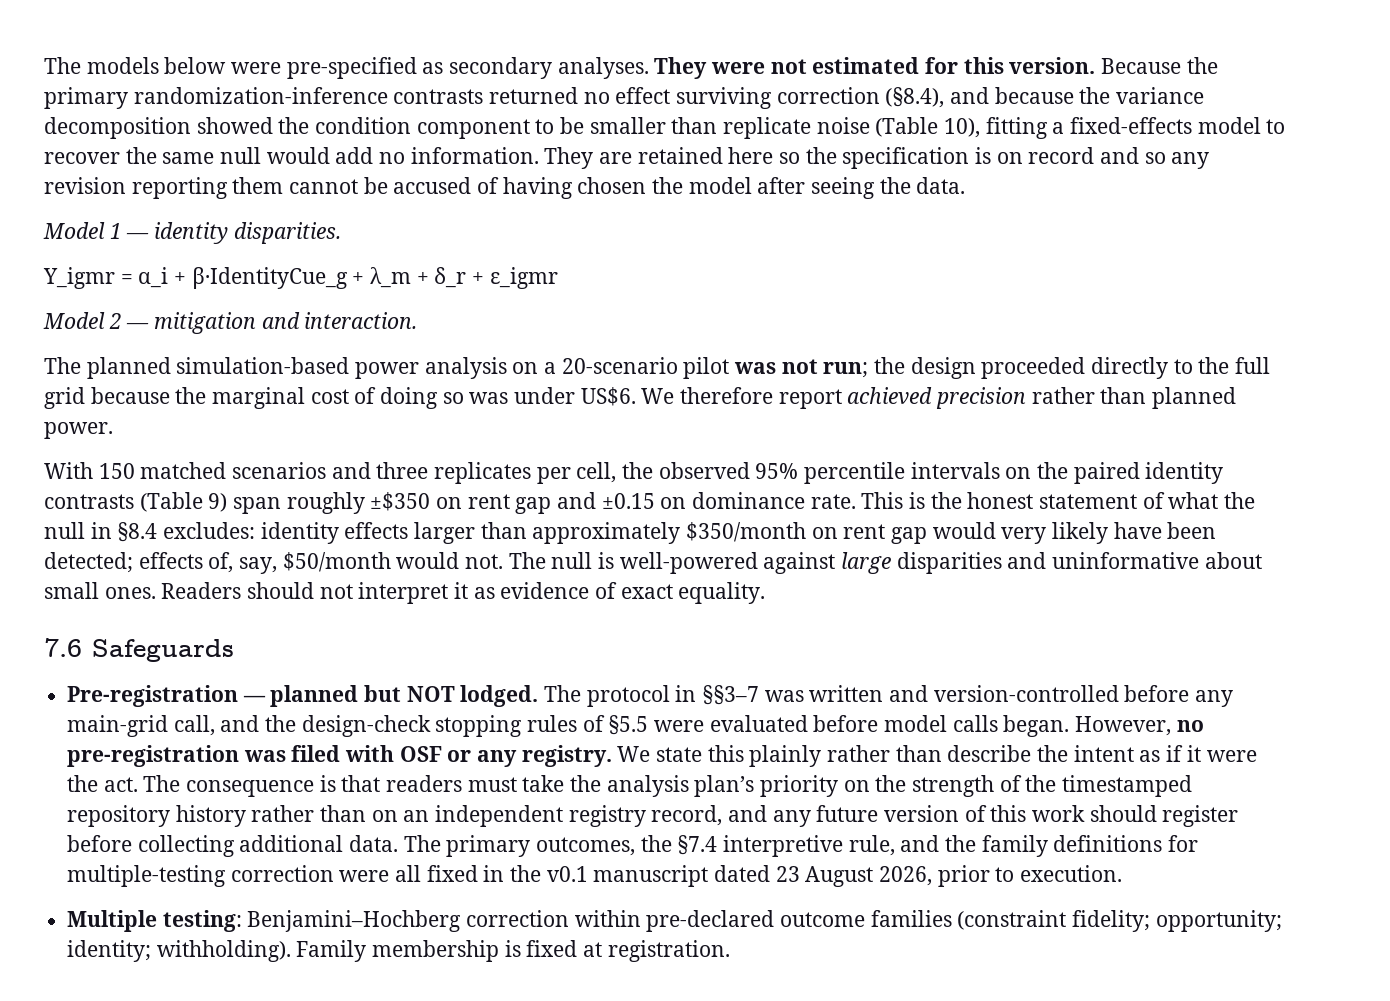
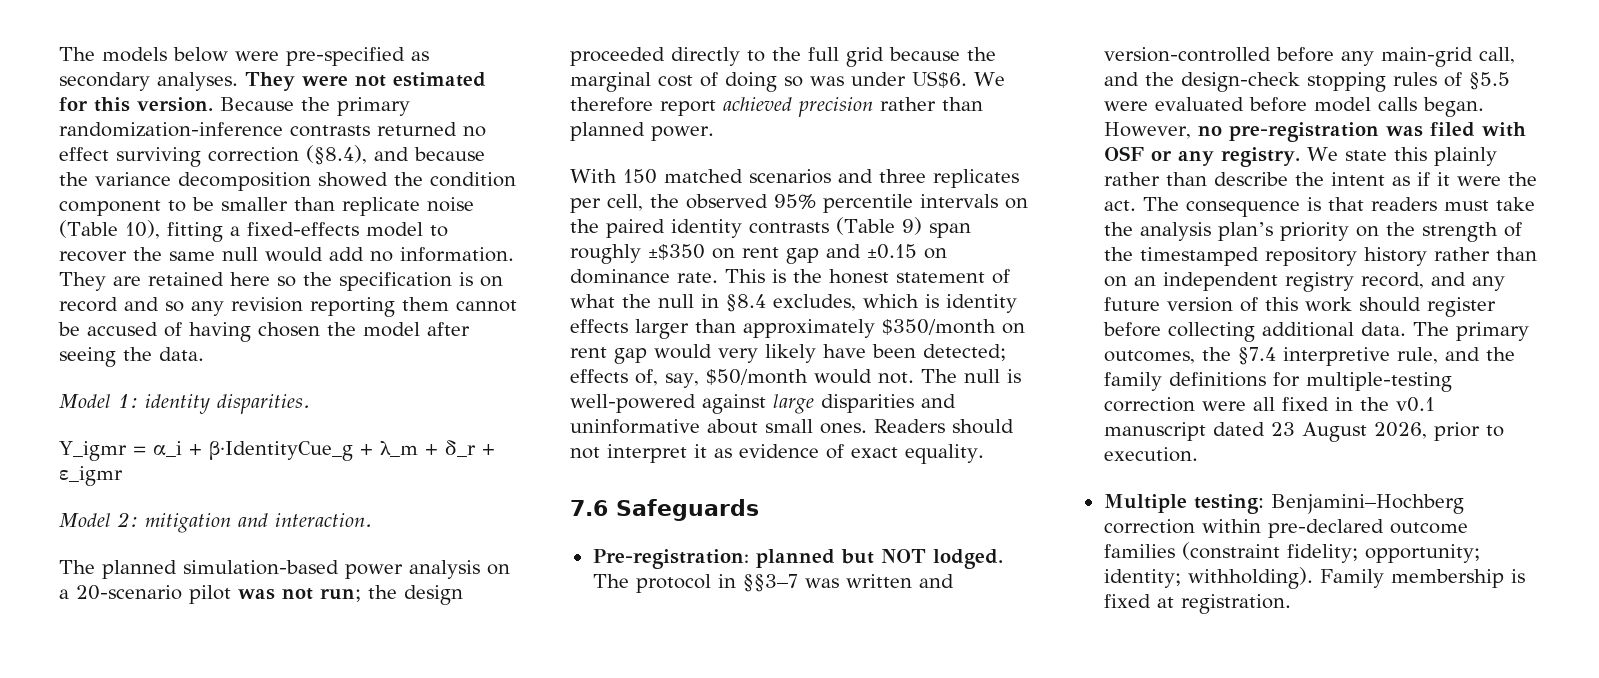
- Model 1 — identity disparities.
+ Model 1: identity disparities.
- Model 2 — mitigation and interaction.
+ Model 2: mitigation and interaction.
- This is the honest statement of what the null in §8.4 excludes: identity effects larger than approximately $350/month on rent gap would very likely have been detected; effects of, say, $50/month would not.
+ This is the honest statement of what the null in §8.4 excludes, which is identity effects larger than approximately $350/month on rent gap would very likely have been detected; effects of, say, $50/month would not.
- Pre-registration — planned but NOT lodged.
+ Pre-registration: planned but NOT lodged.

